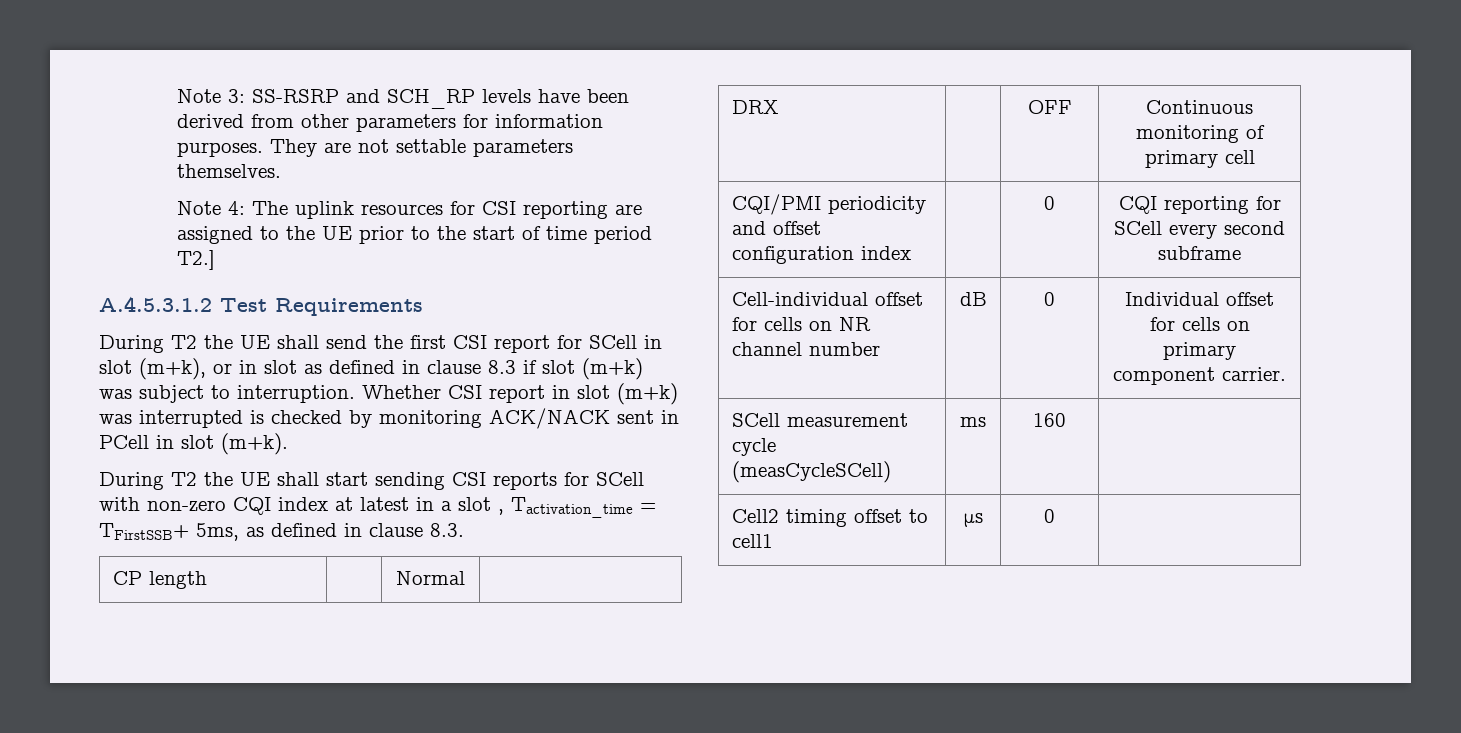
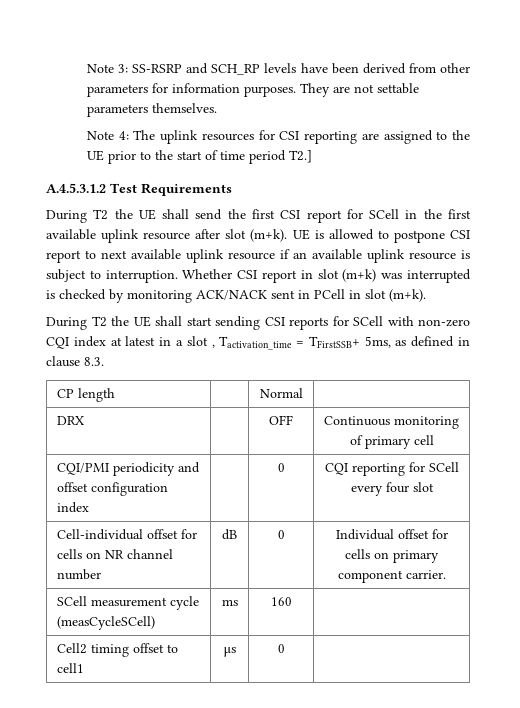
- During T2 the UE shall send the first CSI report for SCell in slot (m+k), or in slot as defined in clause 8.3 if slot (m+k) was subject to interruption.
+ During T2 the UE shall send the first CSI report for SCell in the first available uplink resource after slot (m+k). UE is allowed to postpone CSI report to next available uplink resource if an available uplink resource is subject to interruption.
- CQI/PMI periodicity and offset configuration index | | 0 | CQI reporting for SCell every second subframe
+ CQI/PMI periodicity and offset configuration index | | 0 | CQI reporting for SCell every four slot

